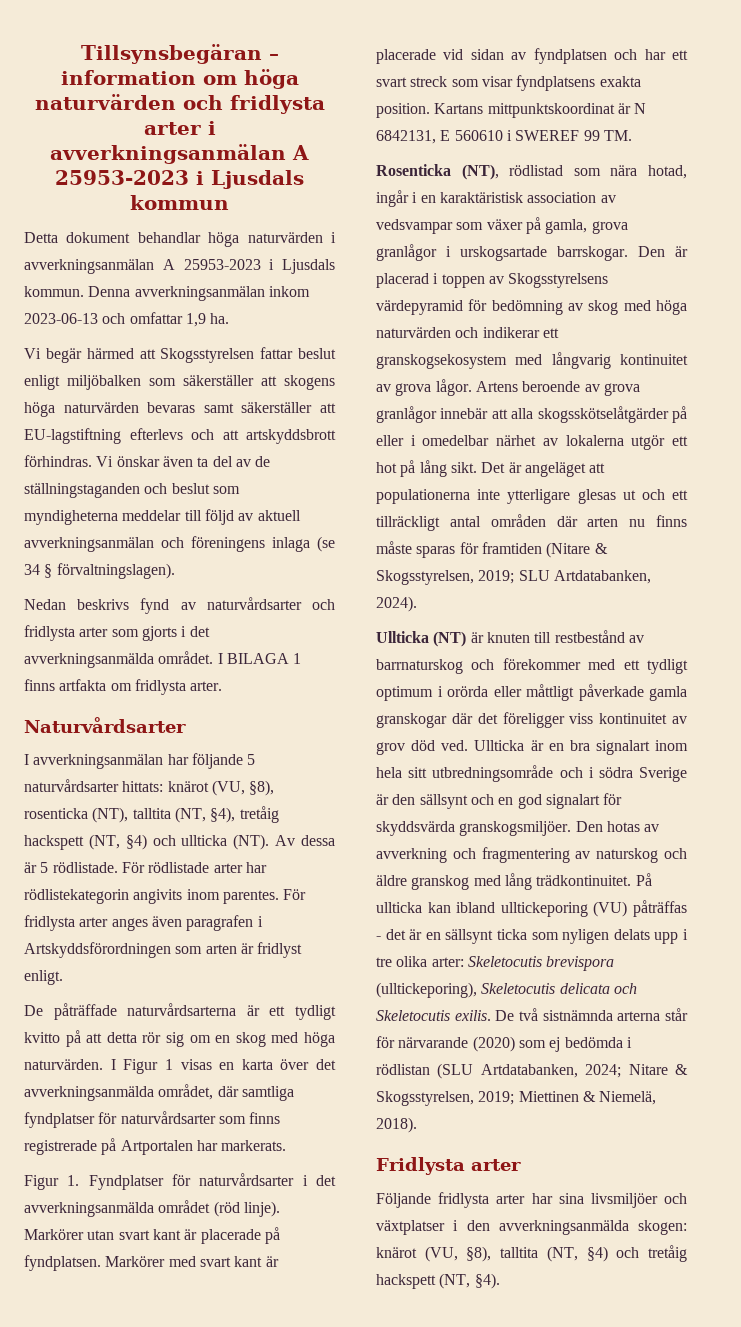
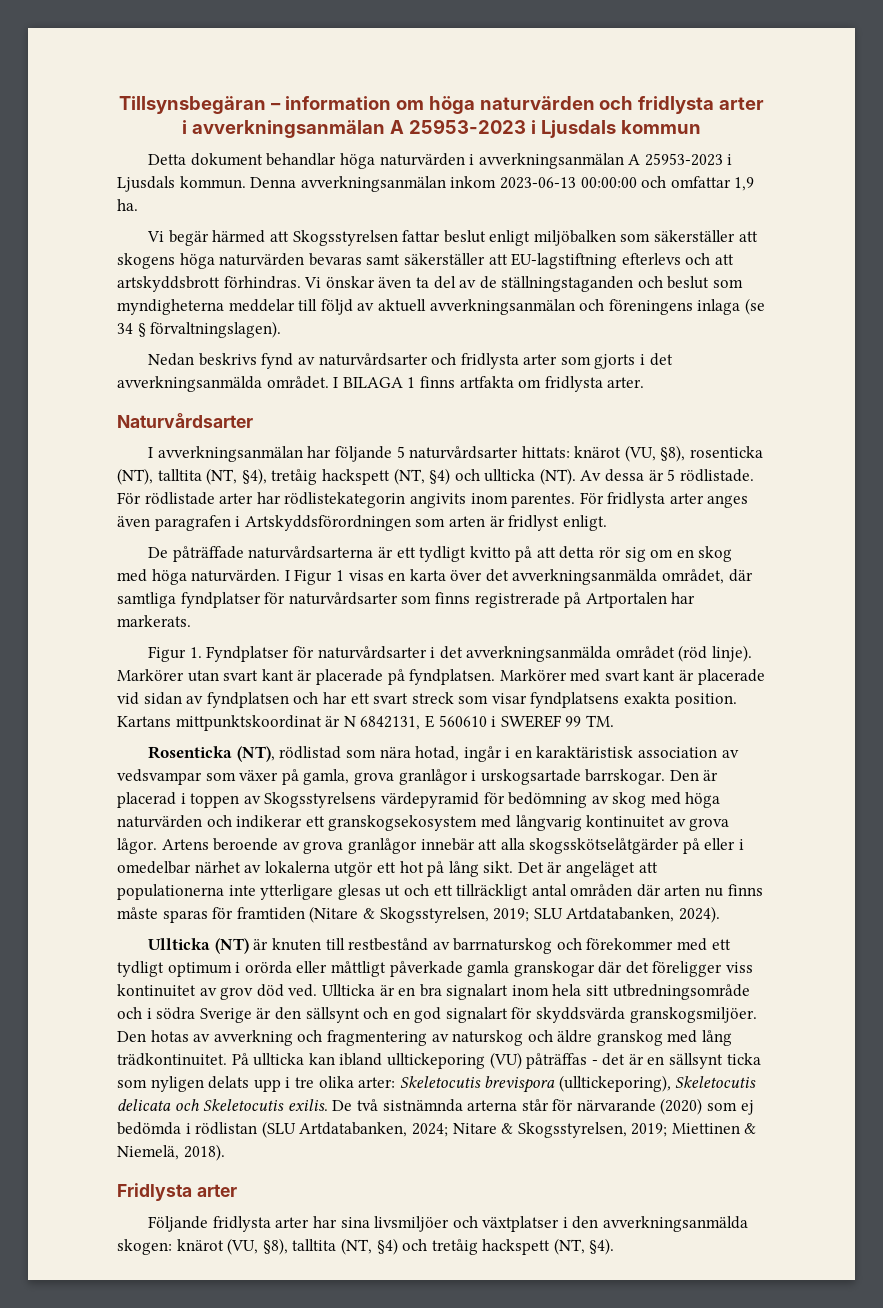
- Denna avverkningsanmälan inkom 2023-06-13 och omfattar 1,9 ha.
+ Denna avverkningsanmälan inkom 2023-06-13 00:00:00 och omfattar 1,9 ha.

